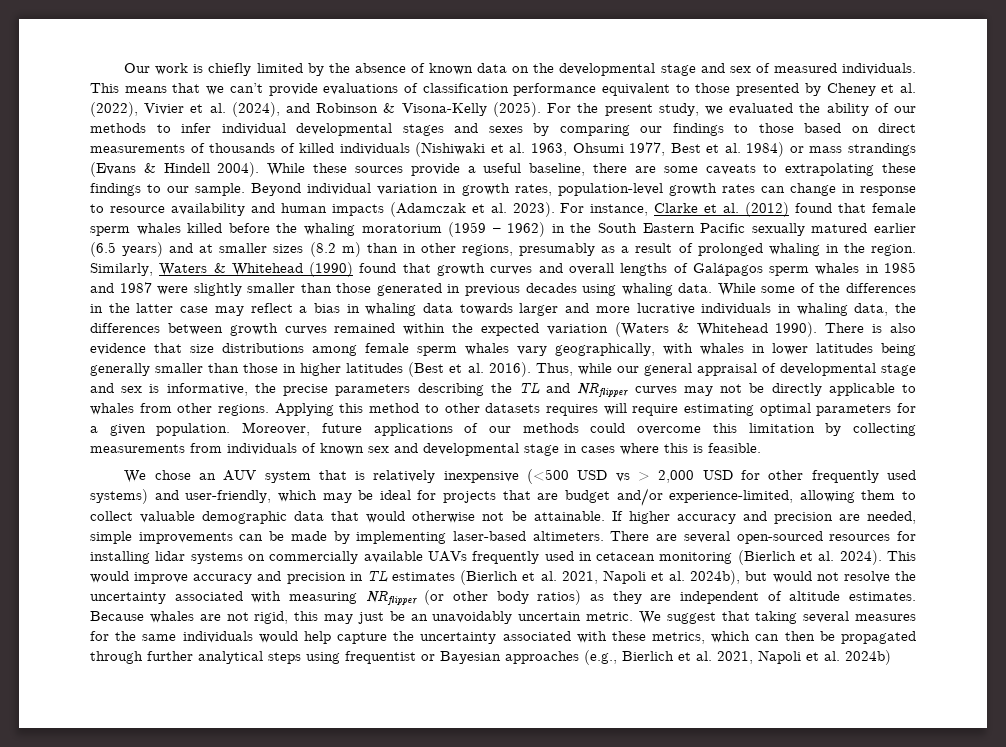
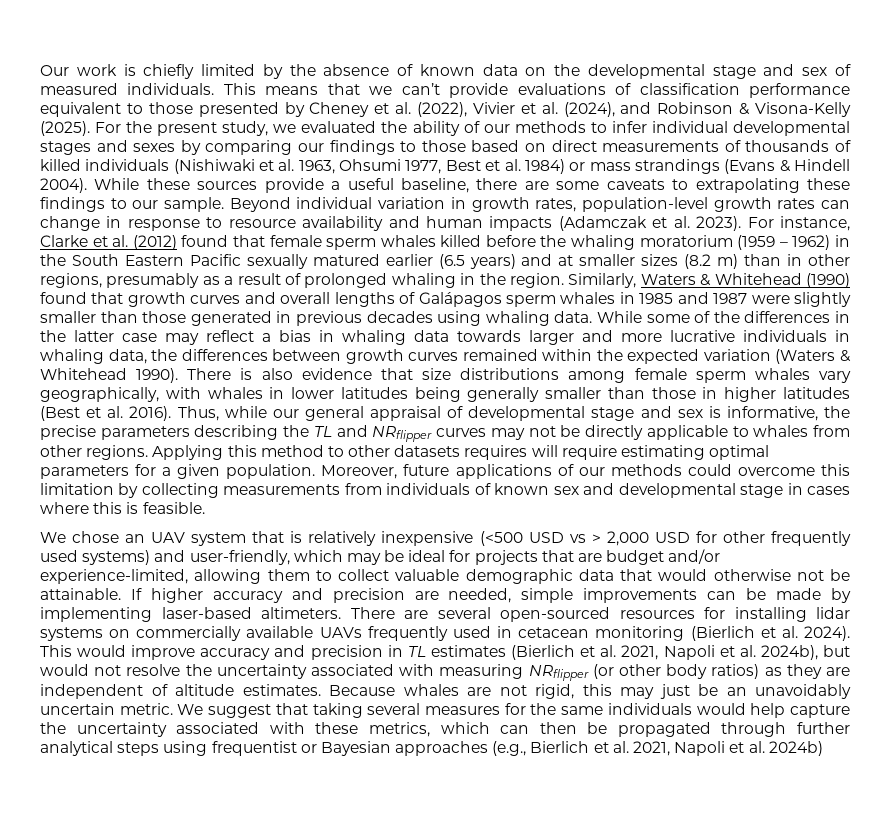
- We chose an AUV system that is relatively inexpensive (<500 USD vs > 2,000 USD for other frequently used systems) and user-friendly, which may be ideal for projects that are budget and/or experience-limited, allowing them to collect valuable demographic data that would otherwise not be attainable.
+ We chose an UAV system that is relatively inexpensive (<500 USD vs > 2,000 USD for other frequently used systems) and user-friendly, which may be ideal for projects that are budget and/or experience-limited, allowing them to collect valuable demographic data that would otherwise not be attainable.

